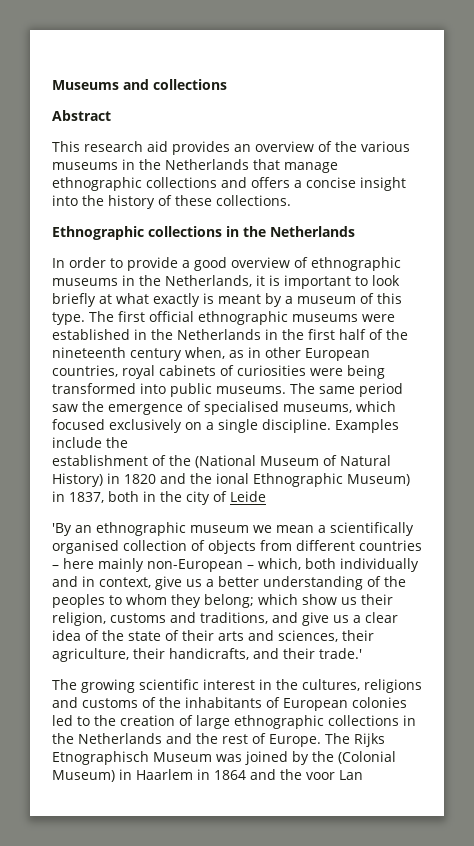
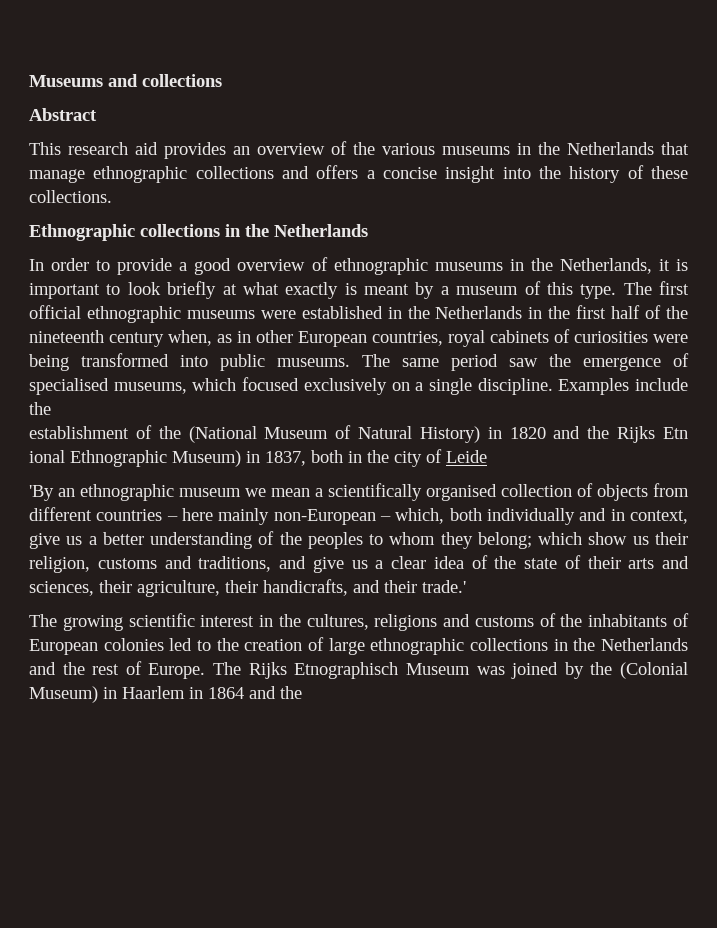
- establishment of the (National Museum of Natural History) in 1820 and the ional Ethnographic Museum) in 1837, both in the city of Leide
+ establishment of the (National Museum of Natural History) in 1820 and the Rijks Etn ional Ethnographic Museum) in 1837, both in the city of Leide
- The Rijks Etnographisch Museum was joined by the (Colonial Museum) in Haarlem in 1864 and the voor Lan
+ The Rijks Etnographisch Museum was joined by the (Colonial Museum) in Haarlem in 1864 and the

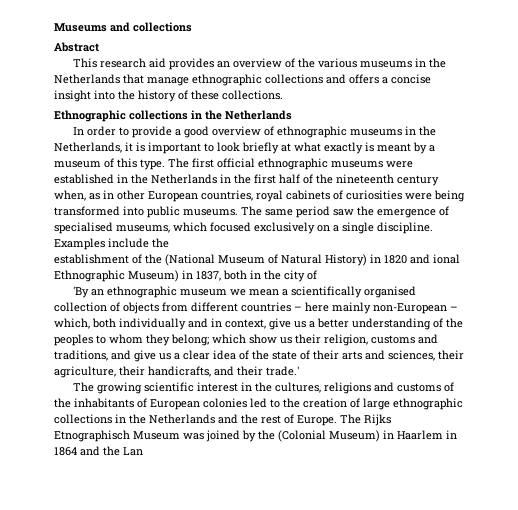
- establishment of the (National Museum of Natural History) in 1820 and the Rijks Etn ional Ethnographic Museum) in 1837, both in the city of Leide
+ establishment of the (National Museum of Natural History) in 1820 and ional Ethnographic Museum) in 1837, both in the city of
- The Rijks Etnographisch Museum was joined by the (Colonial Museum) in Haarlem in 1864 and the
+ The Rijks Etnographisch Museum was joined by the (Colonial Museum) in Haarlem in 1864 and the Lan

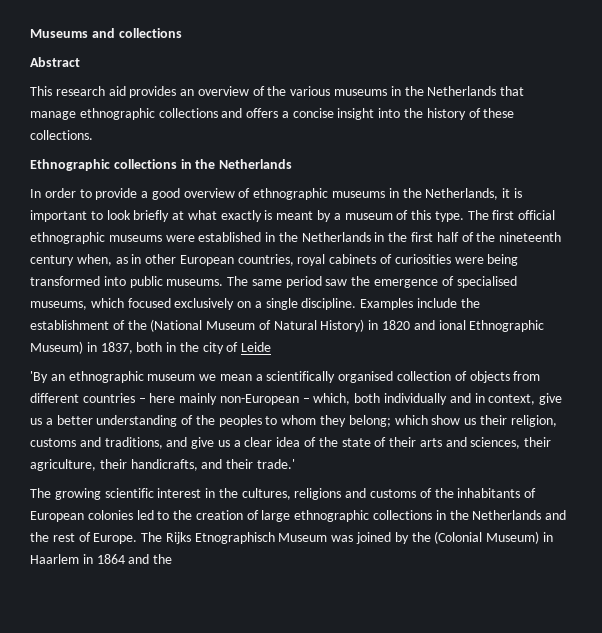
- establishment of the (National Museum of Natural History) in 1820 and ional Ethnographic Museum) in 1837, both in the city of
+ establishment of the (National Museum of Natural History) in 1820 and ional Ethnographic Museum) in 1837, both in the city of Leide
- The Rijks Etnographisch Museum was joined by the (Colonial Museum) in Haarlem in 1864 and the Lan
+ The Rijks Etnographisch Museum was joined by the (Colonial Museum) in Haarlem in 1864 and the

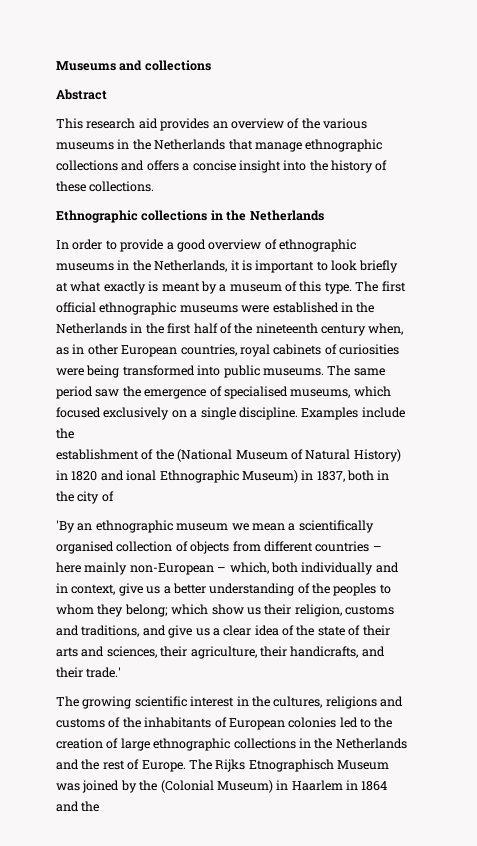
- establishment of the (National Museum of Natural History) in 1820 and ional Ethnographic Museum) in 1837, both in the city of Leide
+ establishment of the (National Museum of Natural History) in 1820 and ional Ethnographic Museum) in 1837, both in the city of

